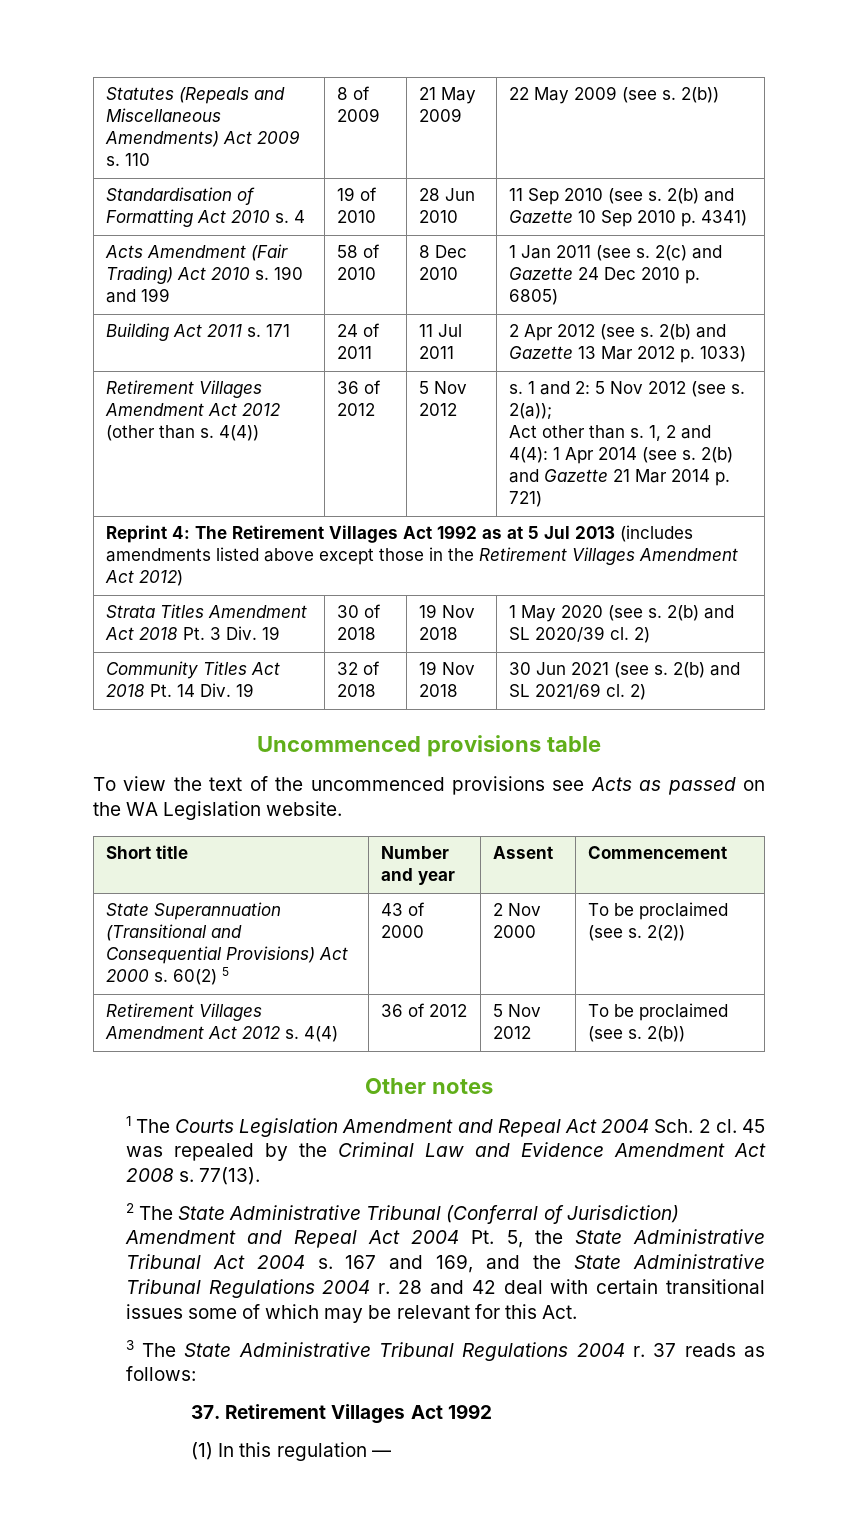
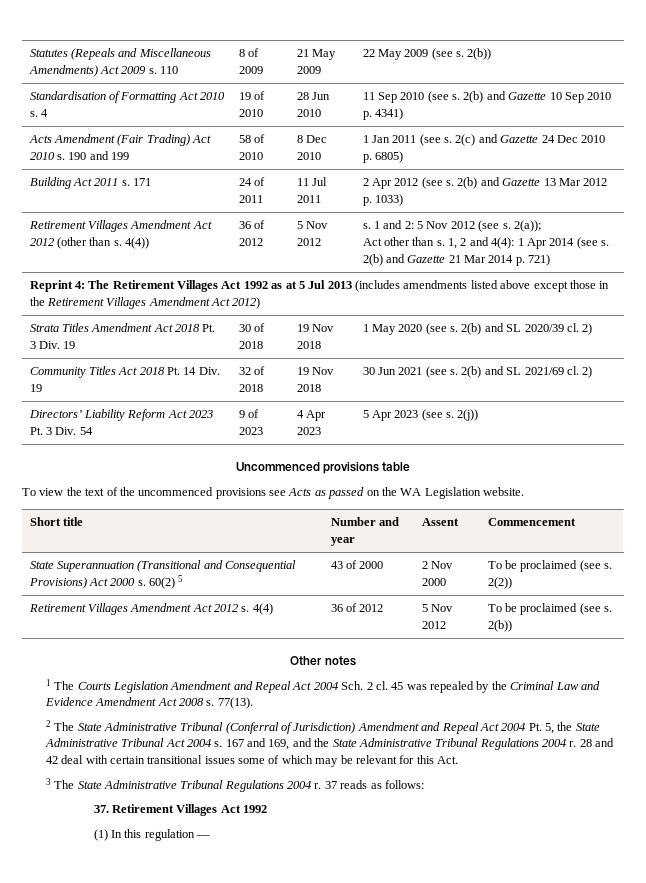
+ Directors’ Liability Reform Act 2023 Pt. 3 Div. 54 | 9 of 2023 | 4 Apr 2023 | 5 Apr 2023 (see s. 2(j))

